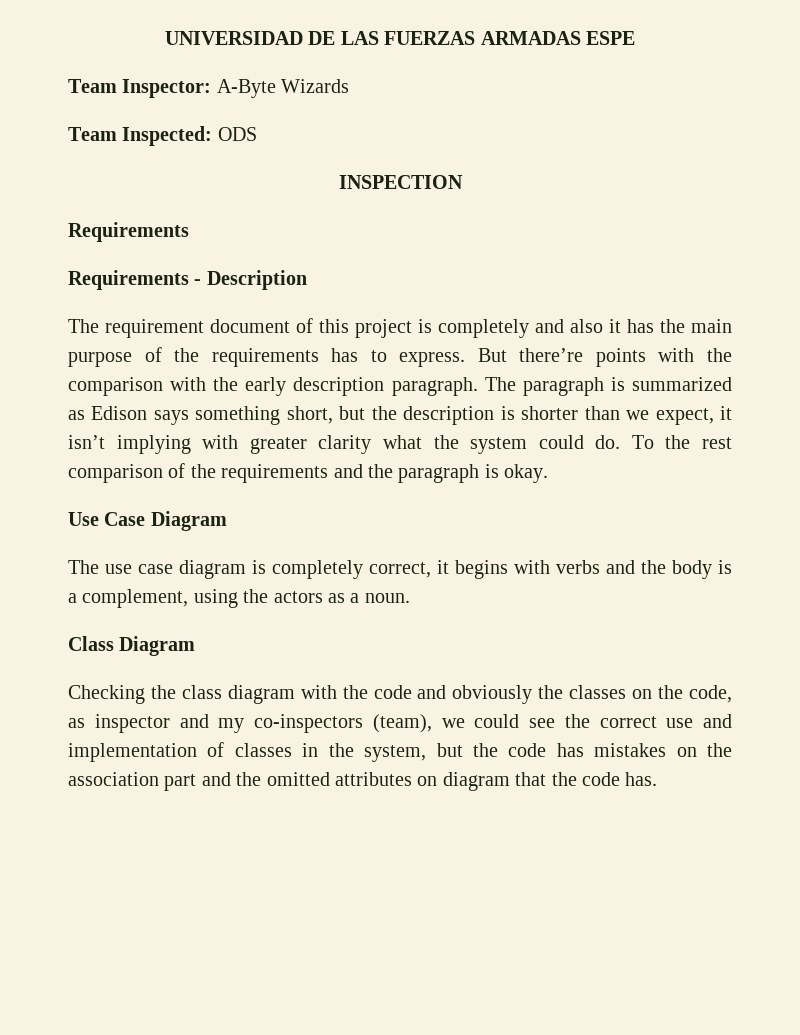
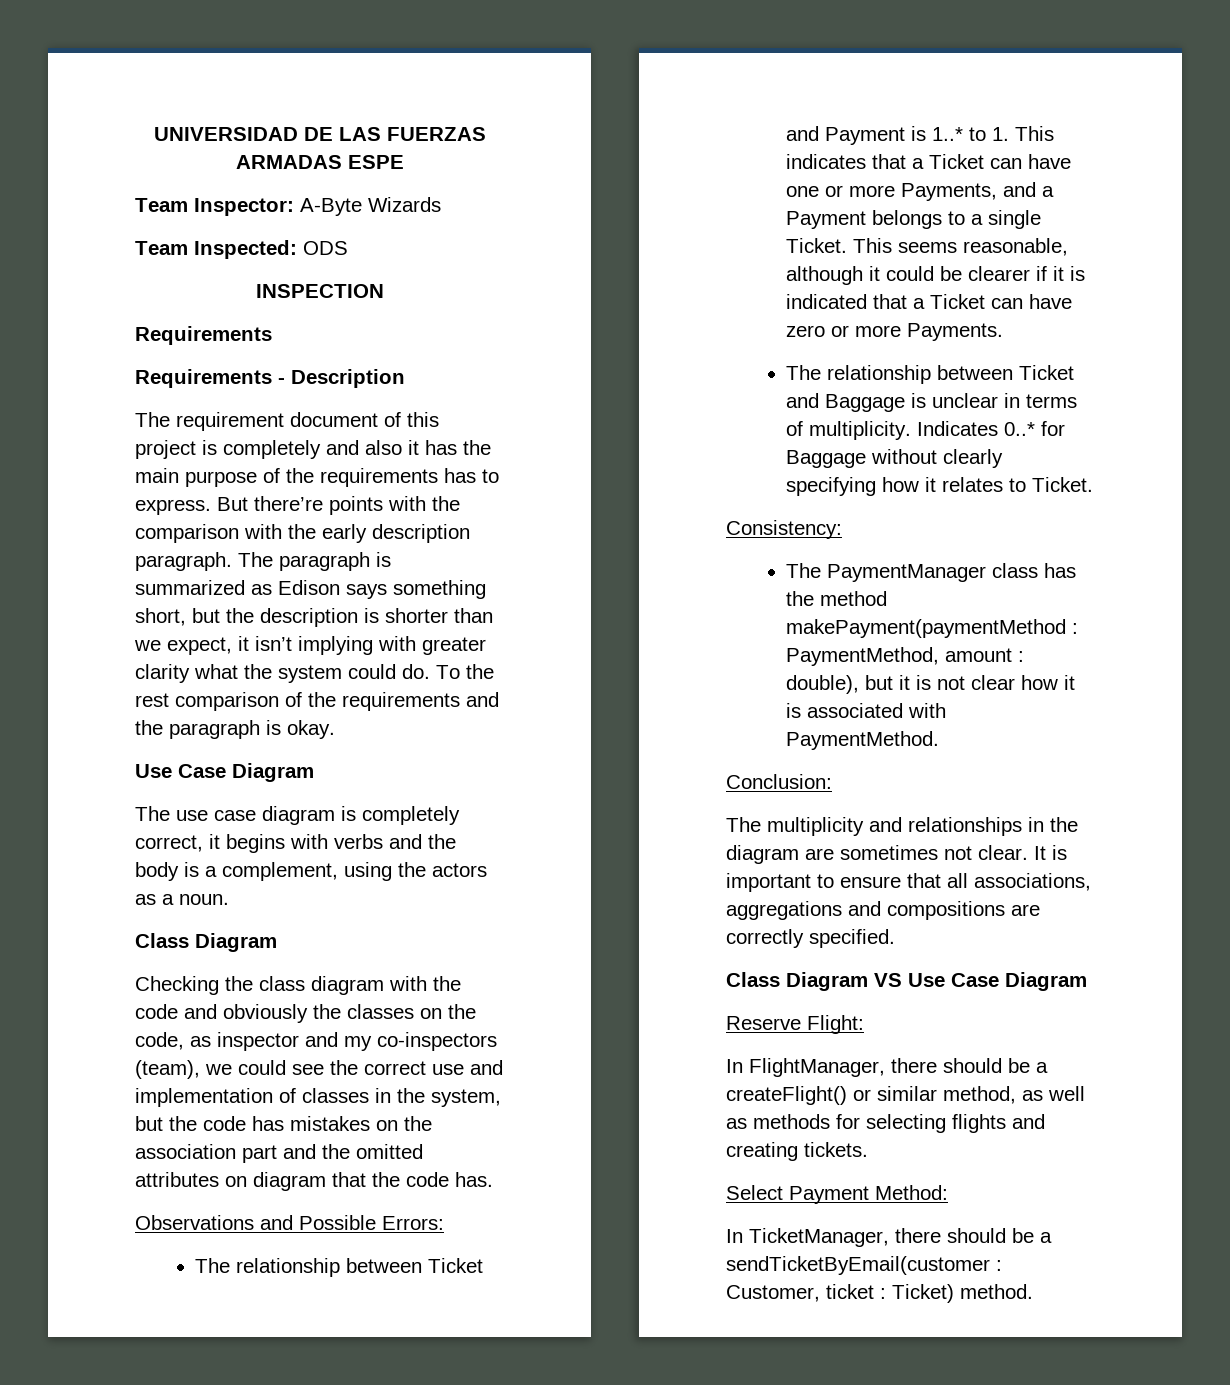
+ Observations and Possible Errors:
+ The relationship between Ticket and Payment is 1..* to 1. This indicates that a Ticket can have one or more Payments, and a Payment belongs to a single Ticket. This seems reasonable, although it could be clearer if it is indicated that a Ticket can have zero or more Payments.
+ The relationship between Ticket and Baggage is unclear in terms of multiplicity. Indicates 0..* for Baggage without clearly specifying how it relates to Ticket.
+ Consistency:
+ The PaymentManager class has the method makePayment(paymentMethod : PaymentMethod, amount : double), but it is not clear how it is associated with PaymentMethod.
+ Conclusion:
+ The multiplicity and relationships in the diagram are sometimes not clear. It is important to ensure that all associations, aggregations and compositions are correctly specified.
+ Class Diagram VS Use Case Diagram
+ Reserve Flight:
+ In FlightManager, there should be a createFlight() or similar method, as well as methods for selecting flights and creating tickets.
+ Select Payment Method:
+ In TicketManager, there should be a sendTicketByEmail(customer : Customer, ticket : Ticket) method.

